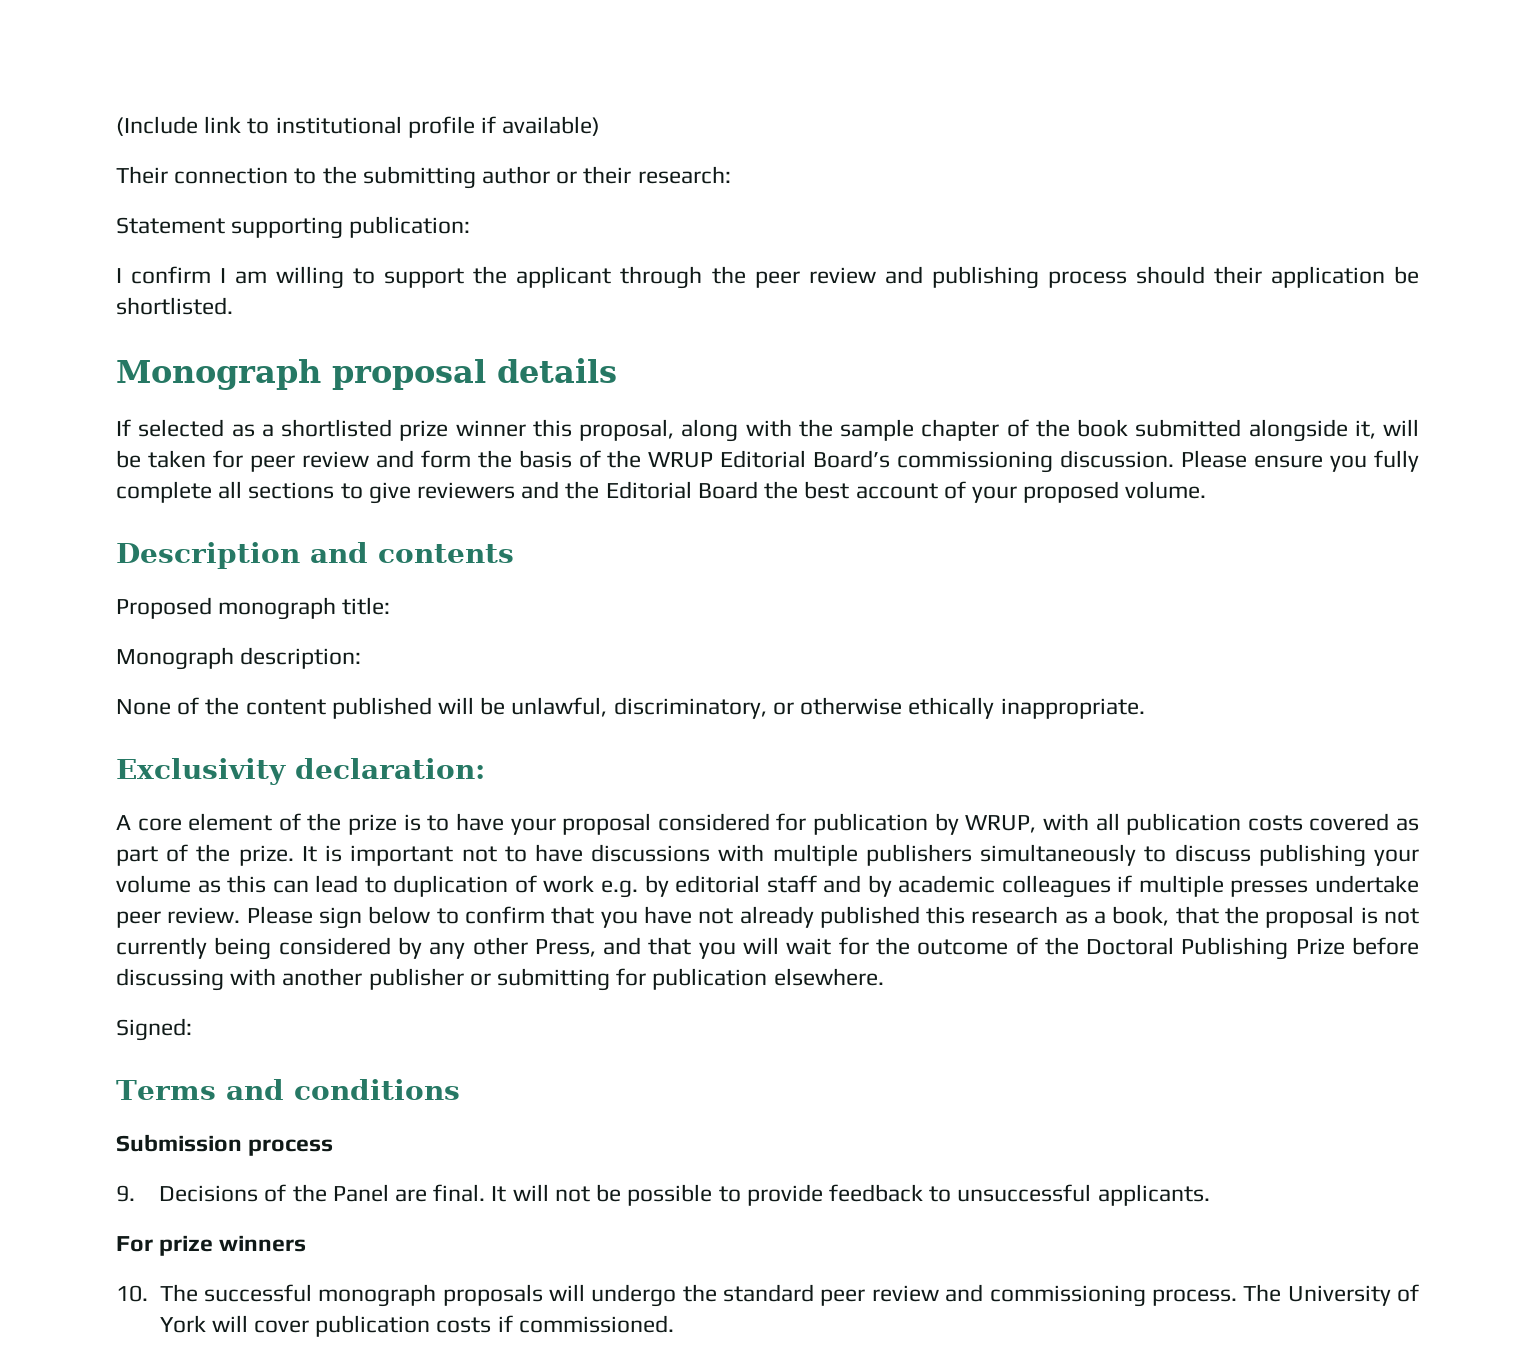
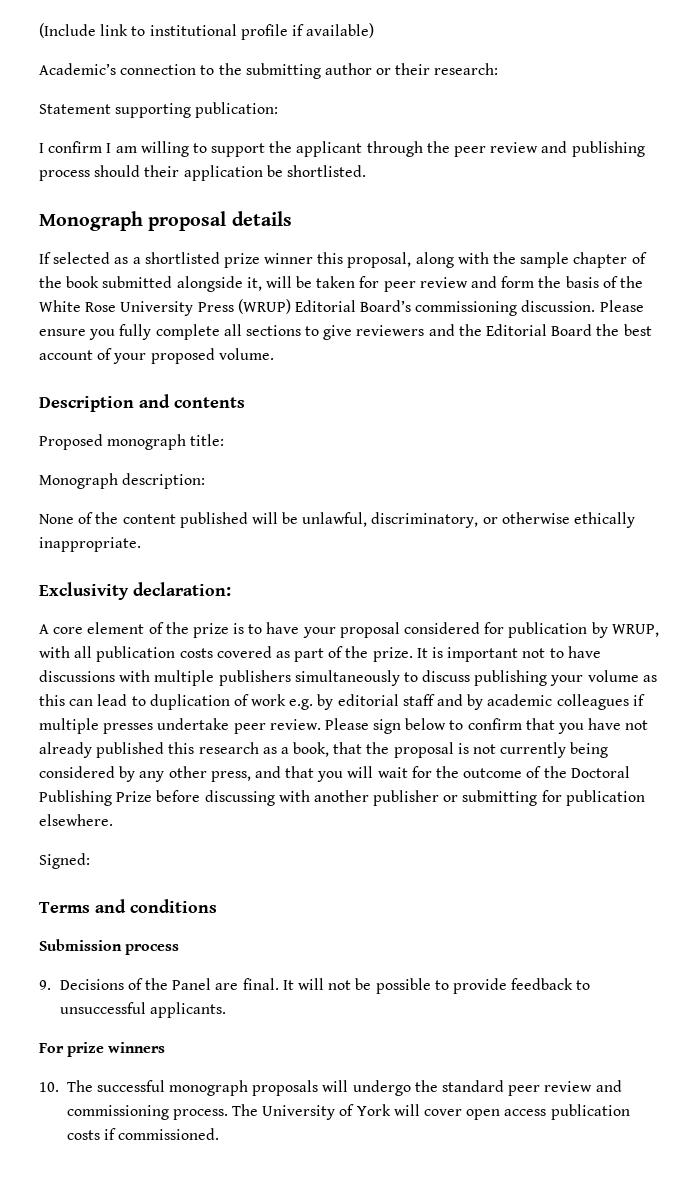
- Their connection to the submitting author or their research:
+ Academic’s connection to the submitting author or their research:
- If selected as a shortlisted prize winner this proposal, along with the sample chapter of the book submitted alongside it, will be taken for peer review and form the basis of the WRUP Editorial Board’s commissioning discussion.
+ If selected as a shortlisted prize winner this proposal, along with the sample chapter of the book submitted alongside it, will be taken for peer review and form the basis of the White Rose University Press (WRUP) Editorial Board’s commissioning discussion.
- Please sign below to confirm that you have not already published this research as a book, that the proposal is not currently being considered by any other Press, and that you will wait for the outcome of the Doctoral Publishing Prize before discussing with another publisher or submitting for publication elsewhere.
+ Please sign below to confirm that you have not already published this research as a book, that the proposal is not currently being considered by any other press, and that you will wait for the outcome of the Doctoral Publishing Prize before discussing with another publisher or submitting for publication elsewhere.
- The University of York will cover publication costs if commissioned.
+ The University of York will cover open access publication costs if commissioned.

